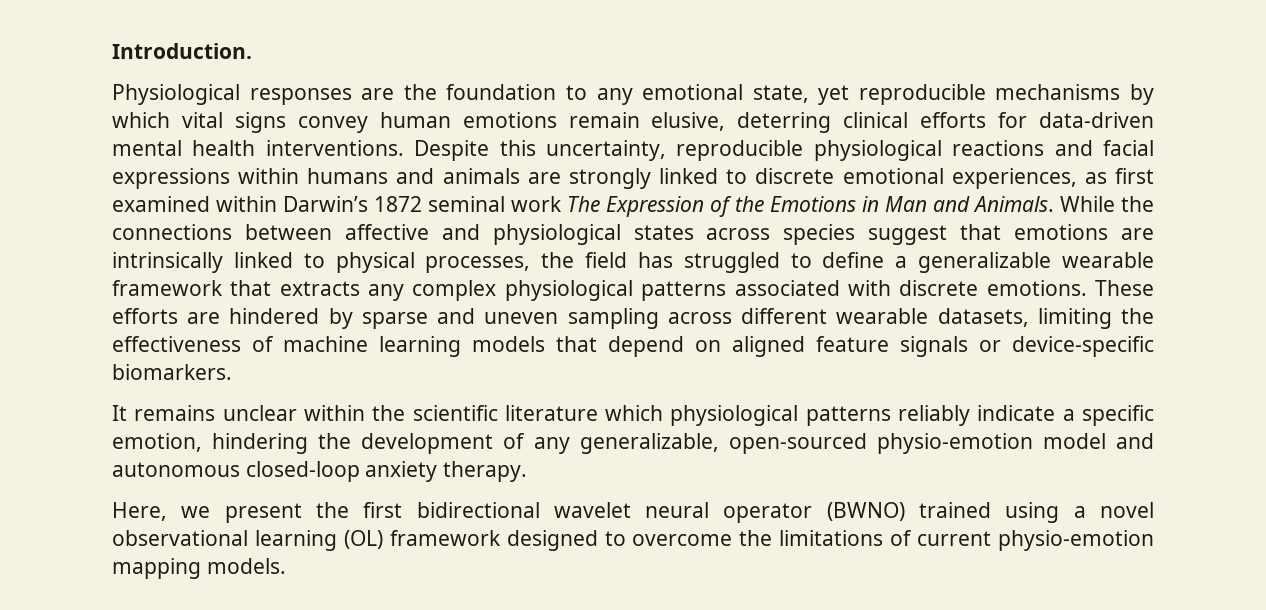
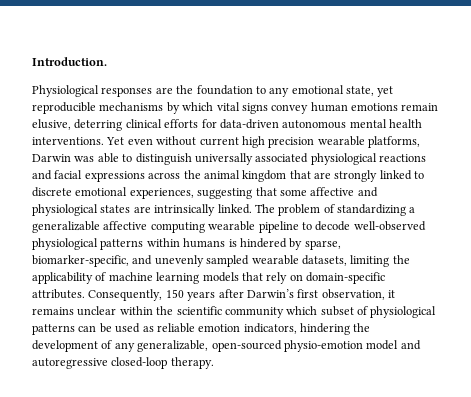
- Physiological responses are the foundation to any emotional state, yet reproducible mechanisms by which vital signs convey human emotions remain elusive, deterring clinical efforts for data-driven mental health interventions.
+ Physiological responses are the foundation to any emotional state, yet reproducible mechanisms by which vital signs convey human emotions remain elusive, deterring clinical efforts for data-driven autonomous mental health interventions.
- Despite this uncertainty, reproducible physiological reactions and facial expressions within humans and animals are strongly linked to discrete emotional experiences, as first examined within Darwin’s 1872 seminal work The Expression of the Emotions in Man and Animals. While the connections between affective and physiological states across species suggest that emotions are intrinsically linked to physical processes, the field has struggled to define a generalizable wearable framework that extracts any complex physiological patterns associated with discrete emotions. These efforts are hindered by sparse and uneven sampling across different wearable datasets, limiting the effectiveness of machine learning models that depend on aligned feature signals or device-specific biomarkers.
- It remains unclear within the scientific literature which physiological patterns reliably indicate a specific emotion, hindering the development of any generalizable, open-sourced physio-emotion model and autonomous closed-loop anxiety therapy.
- Here, we present the first bidirectional wavelet neural operator (BWNO) trained using a novel observational learning (OL) framework designed to overcome the limitations of current physio-emotion mapping models.
+ Yet even without current high precision wearable platforms, Darwin was able to distinguish universally associated physiological reactions and facial expressions across the animal kingdom that are strongly linked to discrete emotional experiences, suggesting that some affective and physiological states are intrinsically linked. The problem of standardizing a generalizable affective computing wearable pipeline to decode well-observed physiological patterns within humans is hindered by sparse, biomarker-specific, and unevenly sampled wearable datasets, limiting the applicability of machine learning models that rely on domain-specific attributes. Consequently, 150 years after Darwin’s first observation, it remains unclear within the scientific community which subset of physiological patterns can be used as reliable emotion indicators, hindering the development of any generalizable, open-sourced physio-emotion model and autoregressive closed-loop therapy.

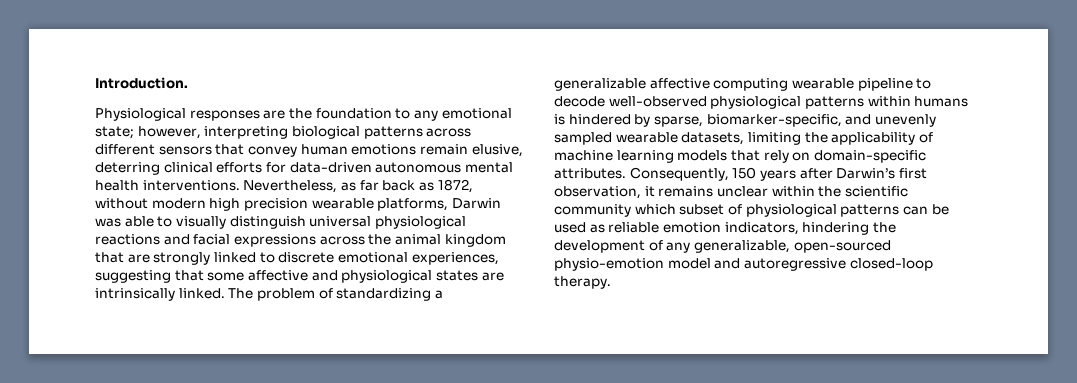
- Physiological responses are the foundation to any emotional state, yet reproducible mechanisms by which vital signs convey human emotions remain elusive, deterring clinical efforts for data-driven autonomous mental health interventions.
+ Physiological responses are the foundation to any emotional state; however, interpreting biological patterns across different sensors that convey human emotions remain elusive, deterring clinical efforts for data-driven autonomous mental health interventions.
- Yet even without current high precision wearable platforms, Darwin was able to distinguish universally associated physiological reactions and facial expressions across the animal kingdom that are strongly linked to discrete emotional experiences, suggesting that some affective and physiological states are intrinsically linked.
+ Nevertheless, as far back as 1872, without modern high precision wearable platforms, Darwin was able to visually distinguish universal physiological reactions and facial expressions across the animal kingdom that are strongly linked to discrete emotional experiences, suggesting that some affective and physiological states are intrinsically linked.

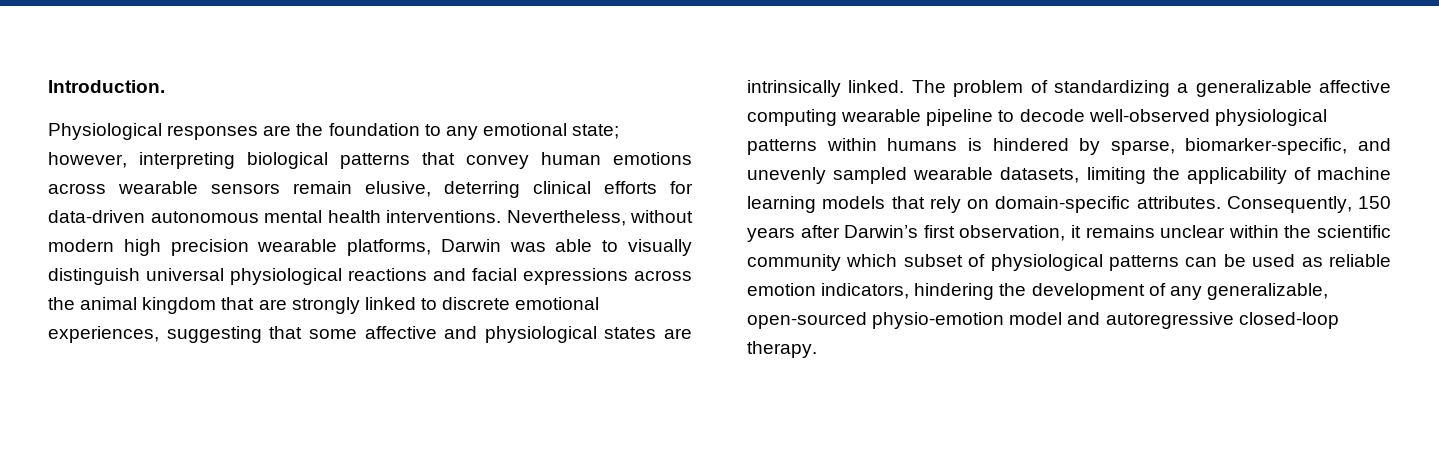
- Physiological responses are the foundation to any emotional state; however, interpreting biological patterns across different sensors that convey human emotions remain elusive, deterring clinical efforts for data-driven autonomous mental health interventions.
+ Physiological responses are the foundation to any emotional state; however, interpreting biological patterns that convey human emotions across wearable sensors remain elusive, deterring clinical efforts for data-driven autonomous mental health interventions.
- Nevertheless, as far back as 1872, without modern high precision wearable platforms, Darwin was able to visually distinguish universal physiological reactions and facial expressions across the animal kingdom that are strongly linked to discrete emotional experiences, suggesting that some affective and physiological states are intrinsically linked.
+ Nevertheless, without modern high precision wearable platforms, Darwin was able to visually distinguish universal physiological reactions and facial expressions across the animal kingdom that are strongly linked to discrete emotional experiences, suggesting that some affective and physiological states are intrinsically linked.

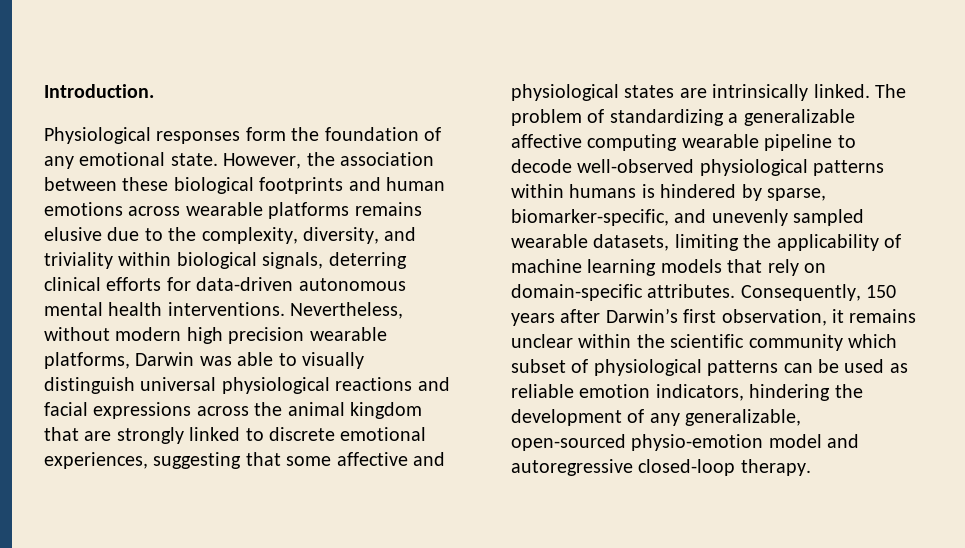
- Physiological responses are the foundation to any emotional state; however, interpreting biological patterns that convey human emotions across wearable sensors remain elusive, deterring clinical efforts for data-driven autonomous mental health interventions.
+ Physiological responses form the foundation of any emotional state. However, the association between these biological footprints and human emotions across wearable platforms remains elusive due to the complexity, diversity, and triviality within biological signals, deterring clinical efforts for data-driven autonomous mental health interventions.

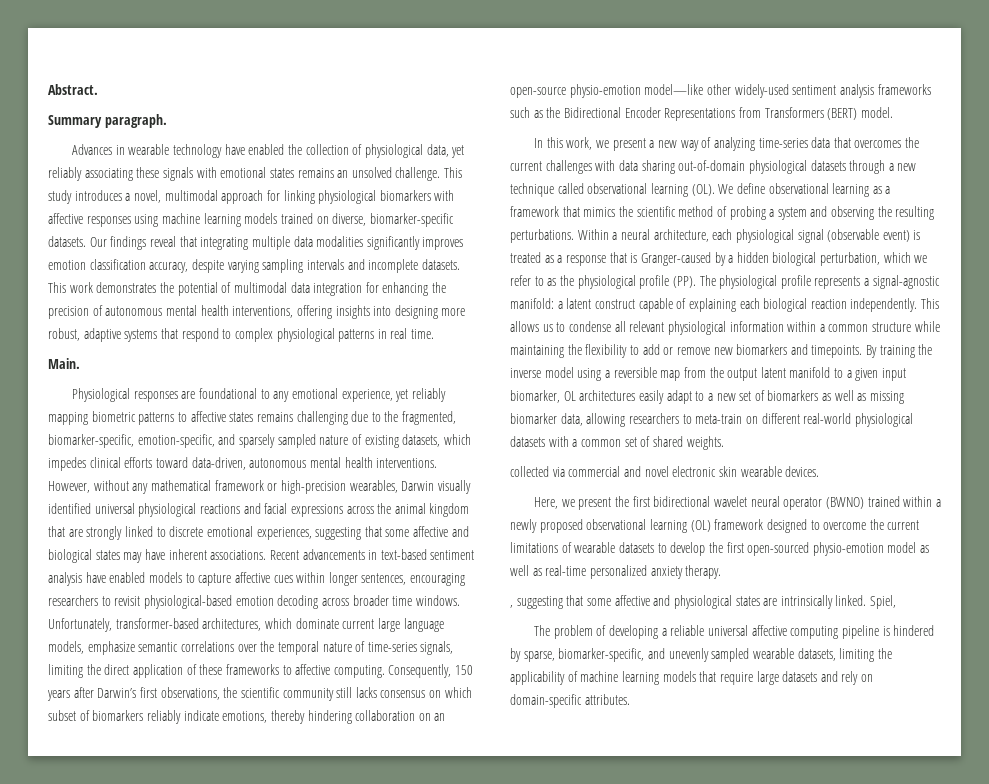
- Introduction.
- Physiological responses form the foundation of any emotional state. However, the association between these biological footprints and human emotions across wearable platforms remains elusive due to the complexity, diversity, and triviality within biological signals, deterring clinical efforts for data-driven autonomous mental health interventions. Nevertheless, without modern high precision wearable platforms, Darwin was able to visually distinguish universal physiological reactions and facial expressions across the animal kingdom that are strongly linked to discrete emotional experiences, suggesting that some affective and physiological states are intrinsically linked. The problem of standardizing a generalizable affective computing wearable pipeline to decode well-observed physiological patterns within humans is hindered by sparse, biomarker-specific, and unevenly sampled wearable datasets, limiting the applicability of machine learning models that rely on domain-specific attributes. Consequently, 150 years after Darwin’s first observation, it remains unclear within the scientific community which subset of physiological patterns can be used as reliable emotion indicators, hindering the development of any generalizable, open-sourced physio-emotion model and autoregressive closed-loop therapy.
+ Abstract.
+ Summary paragraph.
+ Advances in wearable technology have enabled the collection of physiological data, yet reliably associating these signals with emotional states remains an unsolved challenge. This study introduces a novel, multimodal approach for linking physiological biomarkers with affective responses using machine learning models trained on diverse, biomarker-specific datasets. Our findings reveal that integrating multiple data modalities significantly improves emotion classification accuracy, despite varying sampling intervals and incomplete datasets. This work demonstrates the potential of multimodal data integration for enhancing the precision of autonomous mental health interventions, offering insights into designing more robust, adaptive systems that respond to complex physiological patterns in real time.
+ Main.
+ Physiological responses are foundational to any emotional experience, yet reliably mapping biometric patterns to affective states remains challenging due to the fragmented, biomarker-specific, emotion-specific, and sparsely sampled nature of existing datasets, which impedes clinical efforts toward data-driven, autonomous mental health interventions. However, without any mathematical framework or high-precision wearables, Darwin visually identified universal physiological reactions and facial expressions across the animal kingdom that are strongly linked to discrete emotional experiences, suggesting that some affective and biological states may have inherent associations. Recent advancements in text-based sentiment analysis have enabled models to capture affective cues within longer sentences, encouraging researchers to revisit physiological-based emotion decoding across broader time windows. Unfortunately, transformer-based architectures, which dominate current large language models, emphasize semantic correlations over the temporal nature of time-series signals, limiting the direct application of these frameworks to affective computing. Consequently, 150 years after Darwin’s first observations, the scientific community still lacks consensus on which subset of biomarkers reliably indicate emotions, thereby hindering collaboration on an open-source physio-emotion model—like other widely-used sentiment analysis frameworks such as the Bidirectional Encoder Representations from Transformers (BERT) model.
+ In this work, we present a new way of analyzing time-series data that overcomes the current challenges with data sharing out-of-domain physiological datasets through a new technique called observational learning (OL). We define observational learning as a framework that mimics the scientific method of probing a system and observing the resulting perturbations. Within a neural architecture, each physiological signal (observable event) is treated as a response that is Granger-caused by a hidden biological perturbation, which we refer to as the physiological profile (PP). The physiological profile represents a signal-agnostic manifold: a latent construct capable of explaining each biological reaction independently. This allows us to condense all relevant physiological information within a common structure while maintaining the flexibility to add or remove new biomarkers and timepoints. By training the inverse model using a reversible map from the output latent manifold to a given input biomarker, OL architectures easily adapt to a new set of biomarkers as well as missing biomarker data, allowing researchers to meta-train on different real-world physiological datasets with a common set of shared weights.
+ collected via commercial and novel electronic skin wearable devices.
+ Here, we present the first bidirectional wavelet neural operator (BWNO) trained within a newly proposed observational learning (OL) framework designed to overcome the current limitations of wearable datasets to develop the first open-sourced physio-emotion model as well as real-time personalized anxiety therapy.
+ , suggesting that some affective and physiological states are intrinsically linked. Spiel,
+ The problem of developing a reliable universal affective computing pipeline is hindered by sparse, biomarker-specific, and unevenly sampled wearable datasets, limiting the applicability of machine learning models that require large datasets and rely on domain-specific attributes.

